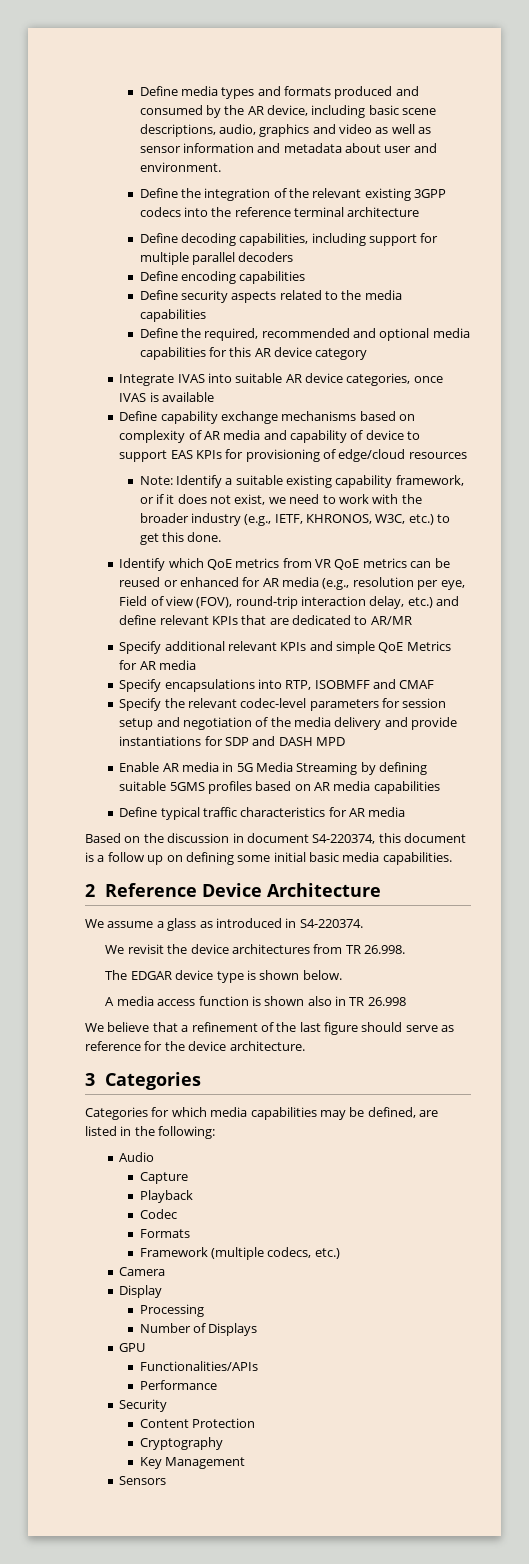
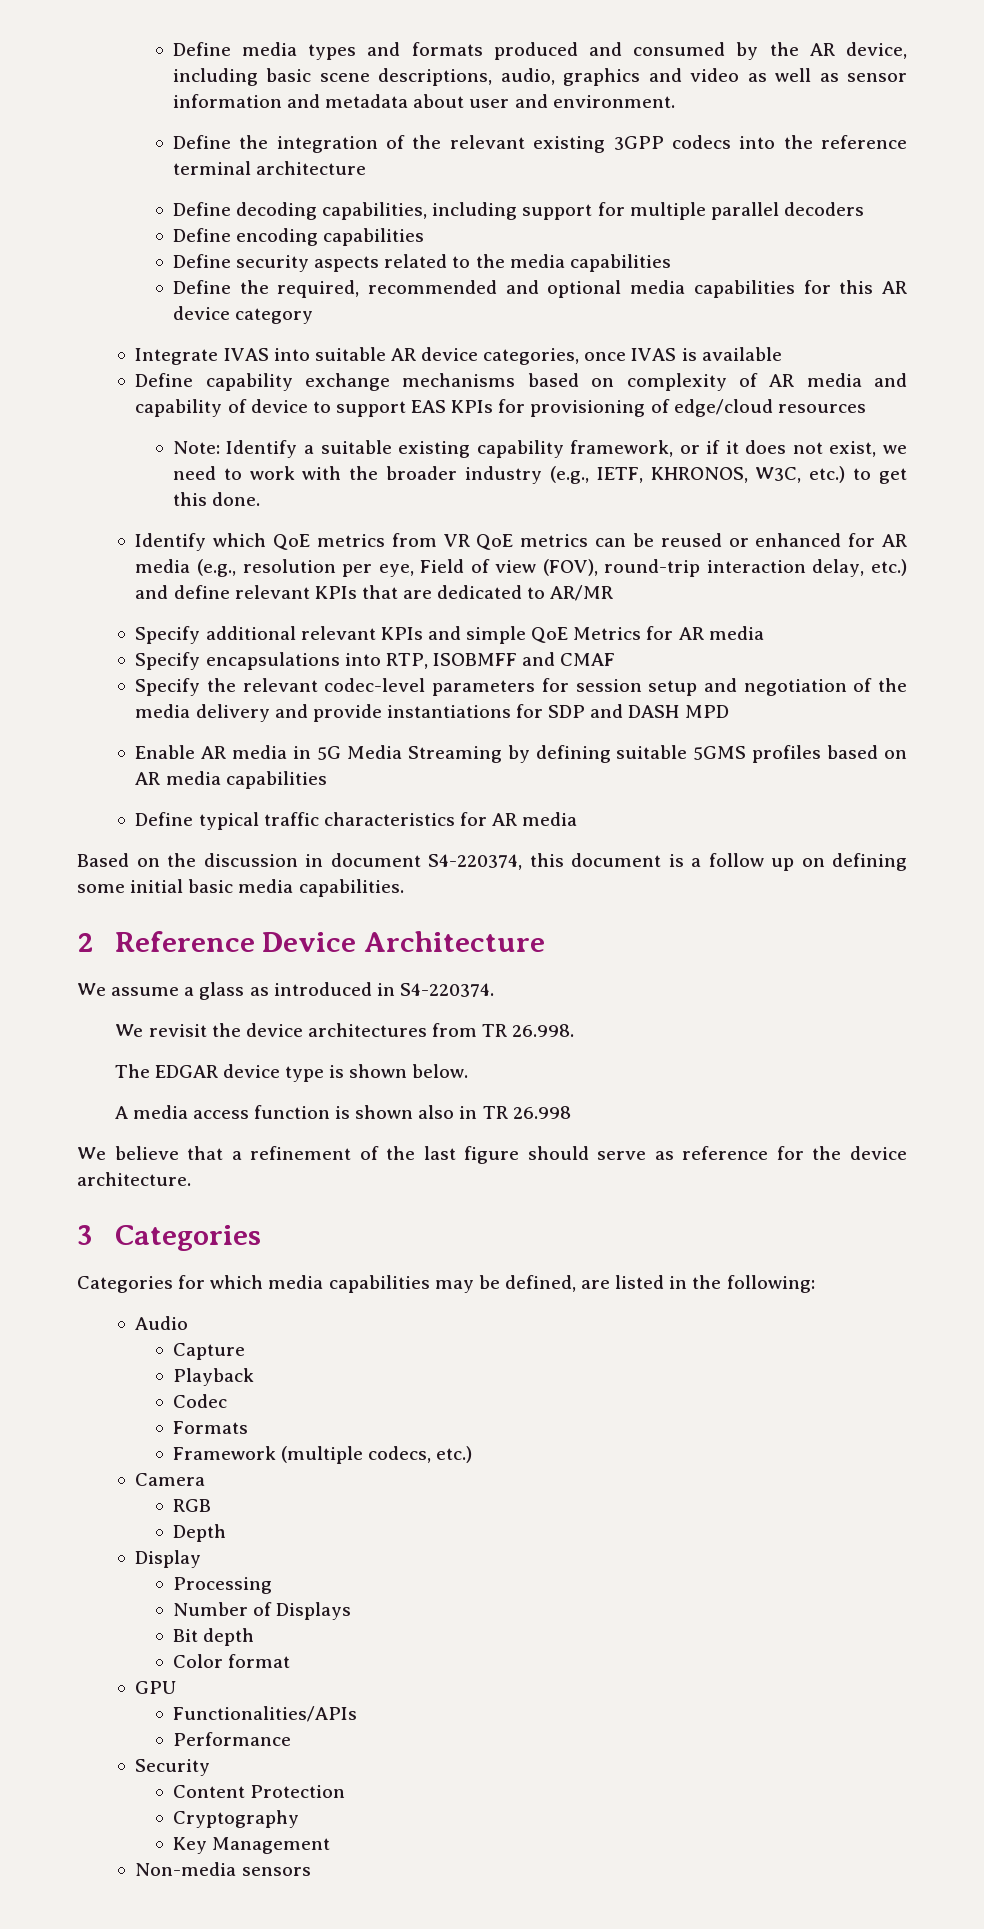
+ RGB
+ Depth
+ Bit depth
+ Color format
- Sensors
+ Non-media sensors

